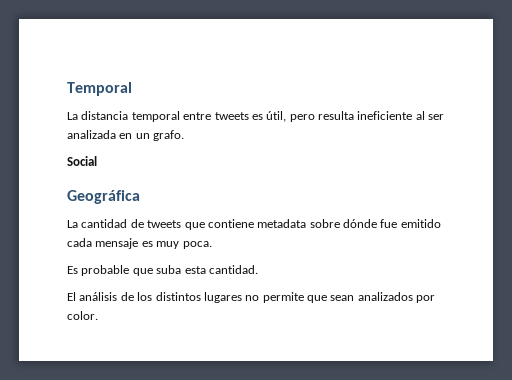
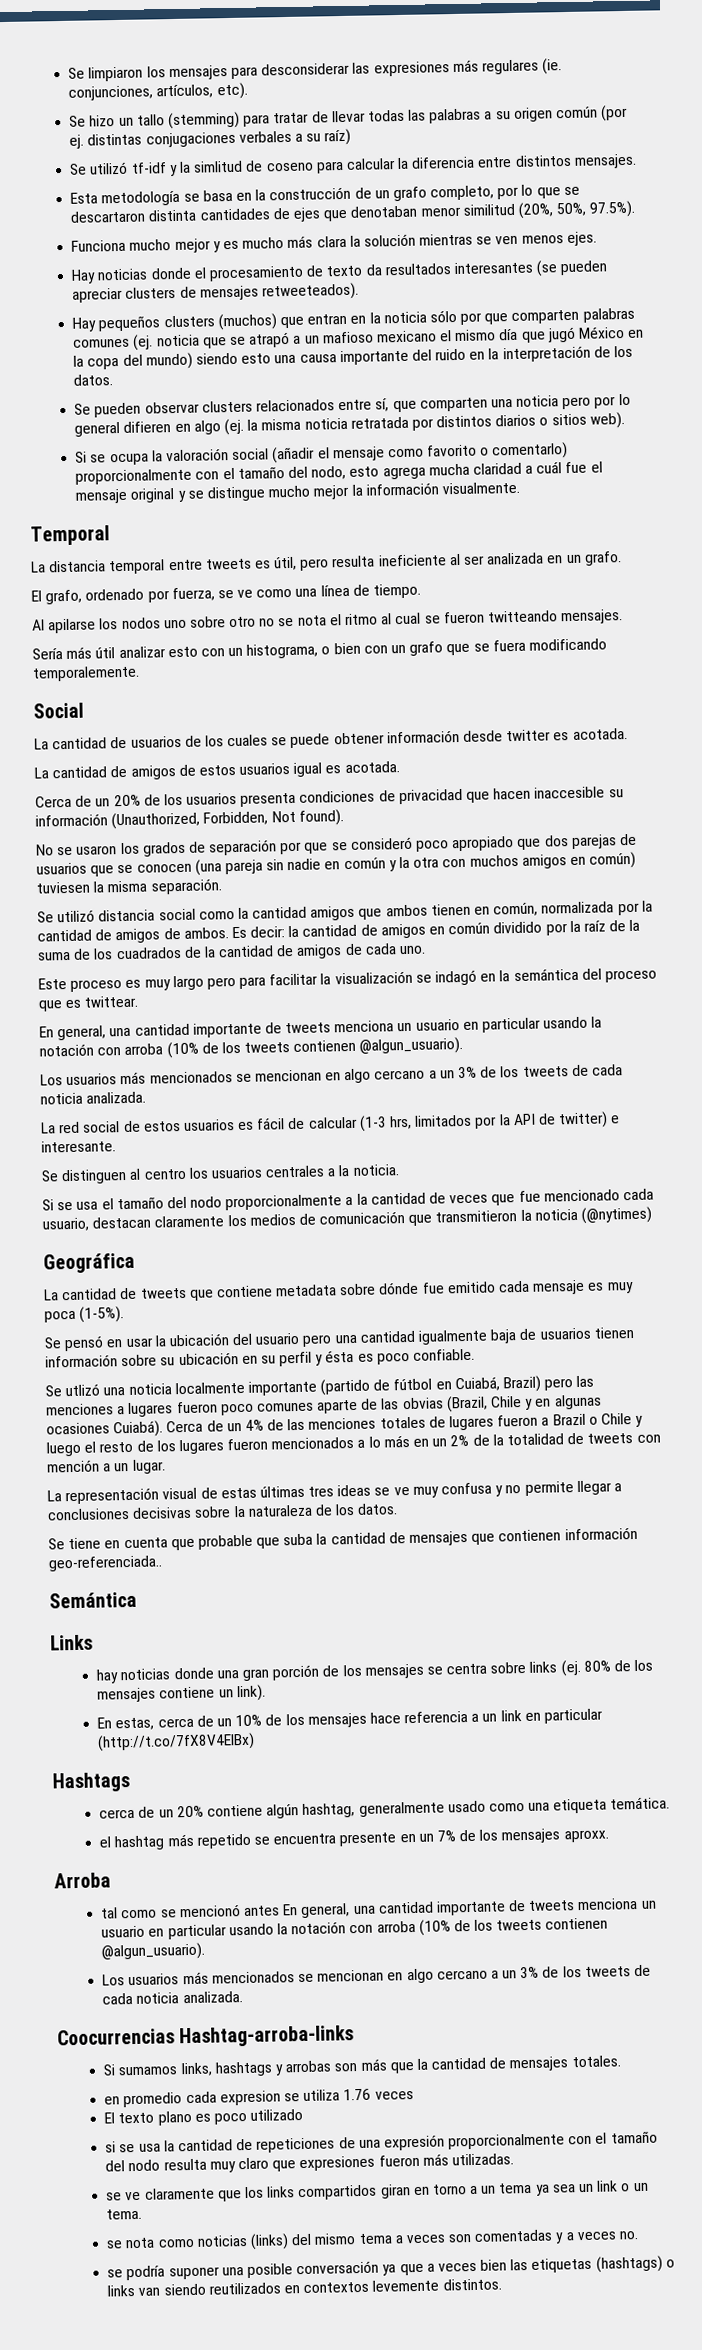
+ Se limpiaron los mensajes para desconsiderar las expresiones más regulares (ie. conjunciones, artículos, etc).
+ Se hizo un tallo (stemming) para tratar de llevar todas las palabras a su origen común (por ej. distintas conjugaciones verbales a su raíz)
+ Se utilizó tf-idf y la simlitud de coseno para calcular la diferencia entre distintos mensajes.
+ Esta metodología se basa en la construcción de un grafo completo, por lo que se descartaron distinta cantidades de ejes que denotaban menor similitud (20%, 50%, 97.5%).
+ Funciona mucho mejor y es mucho más clara la solución mientras se ven menos ejes.
+ Hay noticias donde el procesamiento de texto da resultados interesantes (se pueden apreciar clusters de mensajes retweeteados).
+ Hay pequeños clusters (muchos) que entran en la noticia sólo por que comparten palabras comunes (ej. noticia que se atrapó a un mafioso mexicano el mismo día que jugó México en la copa del mundo) siendo esto una causa importante del ruido en la interpretación de los datos.
+ Se pueden observar clusters relacionados entre sí, que comparten una noticia pero por lo general difieren en algo (ej. la misma noticia retratada por distintos diarios o sitios web).
+ Si se ocupa la valoración social (añadir el mensaje como favorito o comentarlo) proporcionalmente con el tamaño del nodo, esto agrega mucha claridad a cuál fue el mensaje original y se distingue mucho mejor la información visualmente.
+ El grafo, ordenado por fuerza, se ve como una línea de tiempo.
+ Al apilarse los nodos uno sobre otro no se nota el ritmo al cual se fueron twitteando mensajes.
+ Sería más útil analizar esto con un histograma, o bien con un grafo que se fuera modificando temporalemente.
  Social
+ La cantidad de usuarios de los cuales se puede obtener información desde twitter es acotada.
+ La cantidad de amigos de estos usuarios igual es acotada.
+ Cerca de un 20% de los usuarios presenta condiciones de privacidad que hacen inaccesible su información (Unauthorized, Forbidden, Not found).
+ No se usaron los grados de separación por que se consideró poco apropiado que dos parejas de usuarios que se conocen (una pareja sin nadie en común y la otra con muchos amigos en común) tuviesen la misma separación.
+ Se utilizó distancia social como la cantidad amigos que ambos tienen en común, normalizada por la cantidad de amigos de ambos. Es decir: la cantidad de amigos en común dividido por la raíz de la suma de los cuadrados de la cantidad de amigos de cada uno.
+ Este proceso es muy largo pero para facilitar la visualización se indagó en la semántica del proceso que es twittear.
+ En general, una cantidad importante de tweets menciona un usuario en particular usando la notación con arroba (10% de los tweets contienen @algun_usuario).
+ Los usuarios más mencionados se mencionan en algo cercano a un 3% de los tweets de cada noticia analizada.
+ La red social de estos usuarios es fácil de calcular (1-3 hrs, limitados por la API de twitter) e interesante.
+ Se distinguen al centro los usuarios centrales a la noticia.
+ Si se usa el tamaño del nodo proporcionalmente a la cantidad de veces que fue mencionado cada usuario, destacan claramente los medios de comunicación que transmitieron la noticia (@nytimes)
- La cantidad de tweets que contiene metadata sobre dónde fue emitido cada mensaje es muy poca.
- Es probable que suba esta cantidad.
- El análisis de los distintos lugares no permite que sean analizados por color.
+ La cantidad de tweets que contiene metadata sobre dónde fue emitido cada mensaje es muy poca (1-5%).
+ Se pensó en usar la ubicación del usuario pero una cantidad igualmente baja de usuarios tienen información sobre su ubicación en su perfil y ésta es poco confiable.
+ Se utlizó una noticia localmente importante (partido de fútbol en Cuiabá, Brazil) pero las menciones a lugares fueron poco comunes aparte de las obvias (Brazil, Chile y en algunas ocasiones Cuiabá). Cerca de un 4% de las menciones totales de lugares fueron a Brazil o Chile y luego el resto de los lugares fueron mencionados a lo más en un 2% de la totalidad de tweets con mención a un lugar.
+ La representación visual de estas últimas tres ideas se ve muy confusa y no permite llegar a conclusiones decisivas sobre la naturaleza de los datos.
+ Se tiene en cuenta que probable que suba la cantidad de mensajes que contienen información geo-referenciada..
+ Semántica
+ Links
+ hay noticias donde una gran porción de los mensajes se centra sobre links (ej. 80% de los mensajes contiene un link).
+ En estas, cerca de un 10% de los mensajes hace referencia a un link en particular (http://t.co/7fX8V4ElBx)
+ Hashtags
+ cerca de un 20% contiene algún hashtag, generalmente usado como una etiqueta temática.
+ el hashtag más repetido se encuentra presente en un 7% de los mensajes aproxx.
+ Arroba
+ tal como se mencionó antes En general, una cantidad importante de tweets menciona un usuario en particular usando la notación con arroba (10% de los tweets contienen @algun_usuario).
+ Los usuarios más mencionados se mencionan en algo cercano a un 3% de los tweets de cada noticia analizada.
+ Coocurrencias Hashtag-arroba-links
+ Si sumamos links, hashtags y arrobas son más que la cantidad de mensajes totales.
+ en promedio cada expresion se utiliza 1.76 veces
+ El texto plano es poco utilizado
+ si se usa la cantidad de repeticiones de una expresión proporcionalmente con el tamaño del nodo resulta muy claro que expresiones fueron más utilizadas.
+ se ve claramente que los links compartidos giran en torno a un tema ya sea un link o un tema.
+ se nota como noticias (links) del mismo tema a veces son comentadas y a veces no.
+ se podría suponer una posible conversación ya que a veces bien las etiquetas (hashtags) o links van siendo reutilizados en contextos levemente distintos.

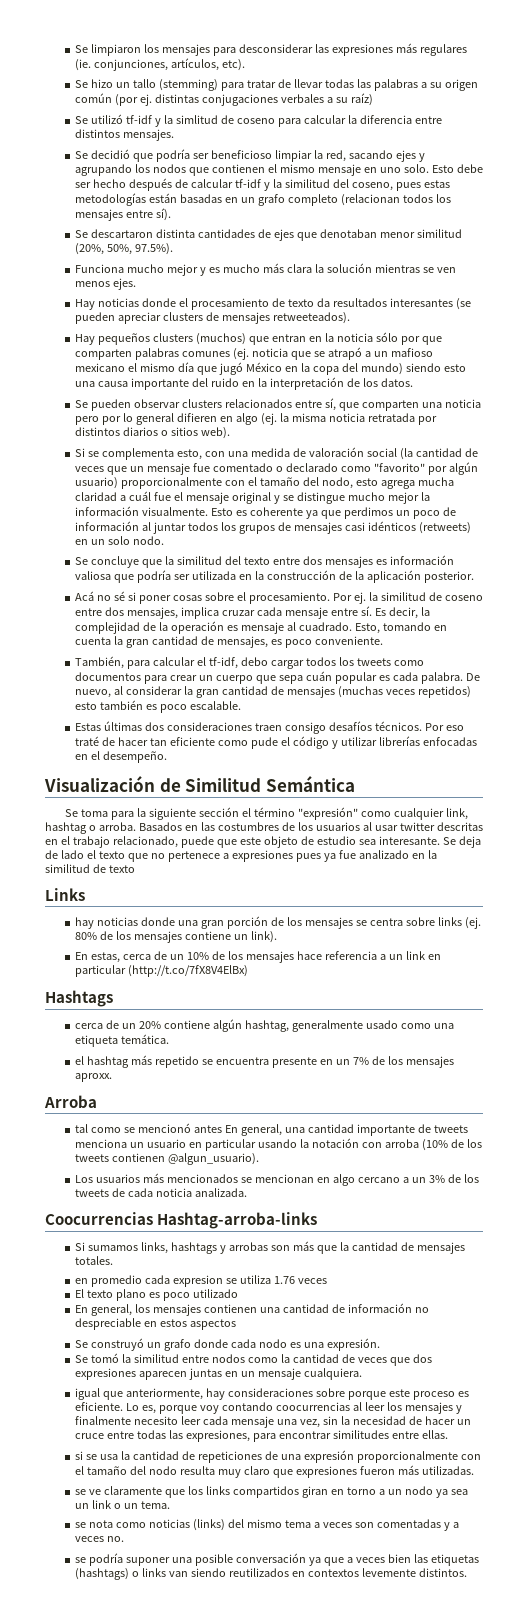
- Esta metodología se basa en la construcción de un grafo completo, por lo que se descartaron distinta cantidades de ejes que denotaban menor similitud (20%, 50%, 97.5%).
+ Se decidió que podría ser beneficioso limpiar la red, sacando ejes y agrupando los nodos que contienen el mismo mensaje en uno solo. Esto debe ser hecho después de calcular tf-idf y la similitud del coseno, pues estas metodologías están basadas en un grafo completo (relacionan todos los mensajes entre sí).
+ Se descartaron distinta cantidades de ejes que denotaban menor similitud (20%, 50%, 97.5%).
- Si se ocupa la valoración social (añadir el mensaje como favorito o comentarlo) proporcionalmente con el tamaño del nodo, esto agrega mucha claridad a cuál fue el mensaje original y se distingue mucho mejor la información visualmente.
- Temporal
- La distancia temporal entre tweets es útil, pero resulta ineficiente al ser analizada en un grafo.
- El grafo, ordenado por fuerza, se ve como una línea de tiempo.
- Al apilarse los nodos uno sobre otro no se nota el ritmo al cual se fueron twitteando mensajes.
- Sería más útil analizar esto con un histograma, o bien con un grafo que se fuera modificando temporalemente.
- Social
- La cantidad de usuarios de los cuales se puede obtener información desde twitter es acotada.
- La cantidad de amigos de estos usuarios igual es acotada.
- Cerca de un 20% de los usuarios presenta condiciones de privacidad que hacen inaccesible su información (Unauthorized, Forbidden, Not found).
- No se usaron los grados de separación por que se consideró poco apropiado que dos parejas de usuarios que se conocen (una pareja sin nadie en común y la otra con muchos amigos en común) tuviesen la misma separación.
- Se utilizó distancia social como la cantidad amigos que ambos tienen en común, normalizada por la cantidad de amigos de ambos. Es decir: la cantidad de amigos en común dividido por la raíz de la suma de los cuadrados de la cantidad de amigos de cada uno.
- Este proceso es muy largo pero para facilitar la visualización se indagó en la semántica del proceso que es twittear.
- En general, una cantidad importante de tweets menciona un usuario en particular usando la notación con arroba (10% de los tweets contienen @algun_usuario).
- Los usuarios más mencionados se mencionan en algo cercano a un 3% de los tweets de cada noticia analizada.
- La red social de estos usuarios es fácil de calcular (1-3 hrs, limitados por la API de twitter) e interesante.
- Se distinguen al centro los usuarios centrales a la noticia.
- Si se usa el tamaño del nodo proporcionalmente a la cantidad de veces que fue mencionado cada usuario, destacan claramente los medios de comunicación que transmitieron la noticia (@nytimes)
- Geográfica
- La cantidad de tweets que contiene metadata sobre dónde fue emitido cada mensaje es muy poca (1-5%).
- Se pensó en usar la ubicación del usuario pero una cantidad igualmente baja de usuarios tienen información sobre su ubicación en su perfil y ésta es poco confiable.
- Se utlizó una noticia localmente importante (partido de fútbol en Cuiabá, Brazil) pero las menciones a lugares fueron poco comunes aparte de las obvias (Brazil, Chile y en algunas ocasiones Cuiabá). Cerca de un 4% de las menciones totales de lugares fueron a Brazil o Chile y luego el resto de los lugares fueron mencionados a lo más en un 2% de la totalidad de tweets con mención a un lugar.
- La representación visual de estas últimas tres ideas se ve muy confusa y no permite llegar a conclusiones decisivas sobre la naturaleza de los datos.
- Se tiene en cuenta que probable que suba la cantidad de mensajes que contienen información geo-referenciada..
- Semántica
+ Si se complementa esto, con una medida de valoración social (la cantidad de veces que un mensaje fue comentado o declarado como "favorito" por algún usuario) proporcionalmente con el tamaño del nodo, esto agrega mucha claridad a cuál fue el mensaje original y se distingue mucho mejor la información visualmente. Esto es coherente ya que perdimos un poco de información al juntar todos los grupos de mensajes casi idénticos (retweets) en un solo nodo.
+ Se concluye que la similitud del texto entre dos mensajes es información valiosa que podría ser utilizada en la construcción de la aplicación posterior.
+ Acá no sé si poner cosas sobre el procesamiento. Por ej. la similitud de coseno entre dos mensajes, implica cruzar cada mensaje entre sí. Es decir, la complejidad de la operación es mensaje al cuadrado. Esto, tomando en cuenta la gran cantidad de mensajes, es poco conveniente.
+ También, para calcular el tf-idf, debo cargar todos los tweets como documentos para crear un cuerpo que sepa cuán popular es cada palabra. De nuevo, al considerar la gran cantidad de mensajes (muchas veces repetidos) esto también es poco escalable.
+ Estas últimas dos consideraciones traen consigo desafíos técnicos. Por eso traté de hacer tan eficiente como pude el código y utilizar librerías enfocadas en el desempeño.
+ Visualización de Similitud Semántica
+ Se toma para la siguiente sección el término "expresión" como cualquier link, hashtag o arroba. Basados en las costumbres de los usuarios al usar twitter descritas en el trabajo relacionado, puede que este objeto de estudio sea interesante. Se deja de lado el texto que no pertenece a expresiones pues ya fue analizado en la similitud de texto
+ En general, los mensajes contienen una cantidad de información no despreciable en estos aspectos
+ Se construyó un grafo donde cada nodo es una expresión.
+ Se tomó la similitud entre nodos como la cantidad de veces que dos expresiones aparecen juntas en un mensaje cualquiera.
+ igual que anteriormente, hay consideraciones sobre porque este proceso es eficiente. Lo es, porque voy contando coocurrencias al leer los mensajes y finalmente necesito leer cada mensaje una vez, sin la necesidad de hacer un cruce entre todas las expresiones, para encontrar similitudes entre ellas.
- se ve claramente que los links compartidos giran en torno a un tema ya sea un link o un tema.
+ se ve claramente que los links compartidos giran en torno a un nodo ya sea un link o un tema.

